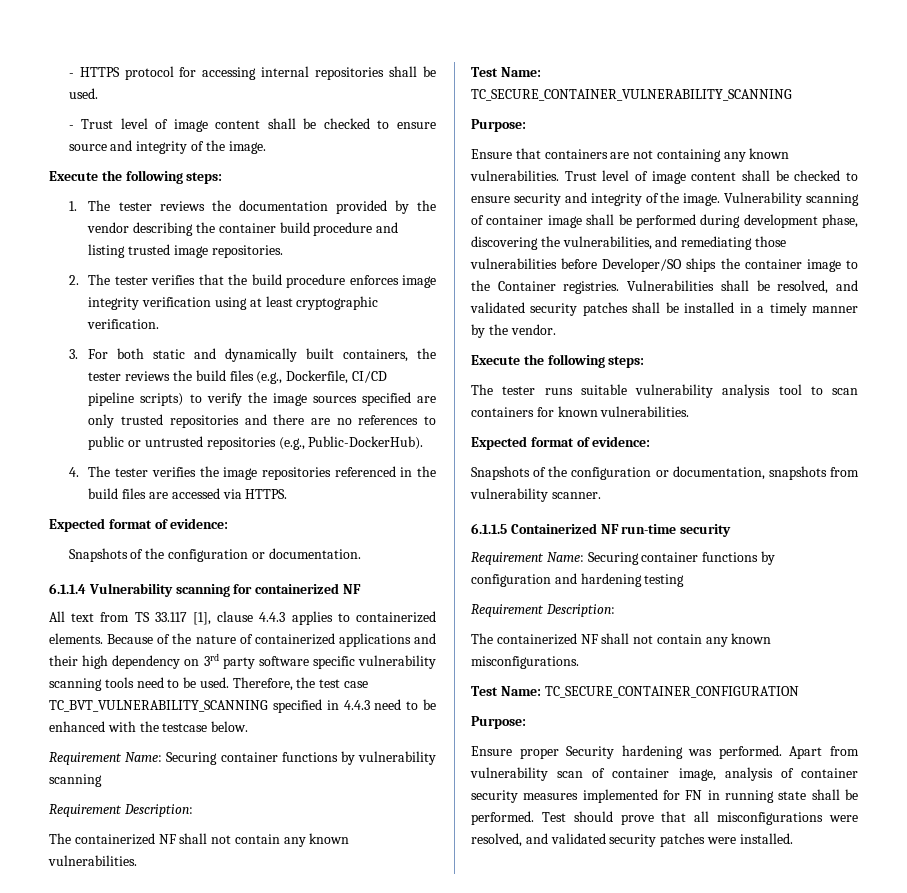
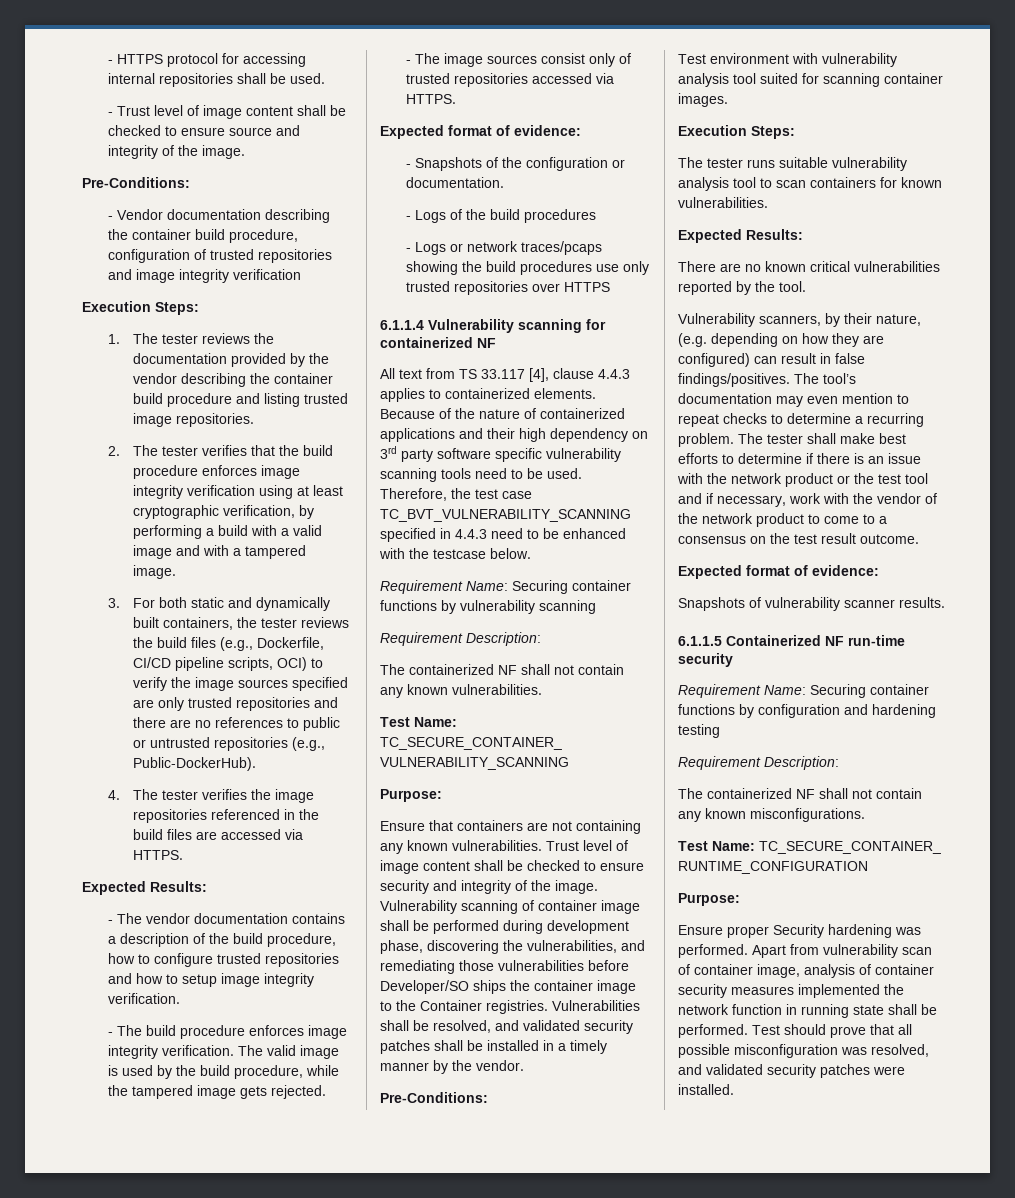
  - Trust level of image content shall be checked to ensure source and integrity of the image.
- Execute the following steps:
+ Pre-Conditions:
+ - Vendor documentation describing the container build procedure, configuration of trusted repositories and image integrity verification
+ Execution Steps:
- 2. The tester verifies that the build procedure enforces image integrity verification using at least cryptographic verification.
+ 2. The tester verifies that the build procedure enforces image integrity verification using at least cryptographic verification, by performing a build with a valid image and with a tampered image.
- 3. For both static and dynamically built containers, the tester reviews the build files (e.g., Dockerfile, CI/CD pipeline scripts) to verify the image sources specified are only trusted repositories and there are no references to public or untrusted repositories (e.g., Public-DockerHub).
+ 3. For both static and dynamically built containers, the tester reviews the build files (e.g., Dockerfile, CI/CD pipeline scripts, OCI) to verify the image sources specified are only trusted repositories and there are no references to public or untrusted repositories (e.g., Public-DockerHub).
  4. The tester verifies the image repositories referenced in the build files are accessed via HTTPS.
+ Expected Results:
+ - The vendor documentation contains a description of the build procedure, how to configure trusted repositories and how to setup image integrity verification.
+ - The build procedure enforces image integrity verification. The valid image is used by the build procedure, while the tampered image gets rejected.
+ - The image sources consist only of trusted repositories accessed via HTTPS.
  Expected format of evidence:
- Snapshots of the configuration or documentation.
+ - Snapshots of the configuration or documentation.
+ - Logs of the build procedures
+ - Logs or network traces/pcaps showing the build procedures use only trusted repositories over HTTPS
- All text from TS 33.117 [1], clause 4.4.3 applies to containerized elements.
+ All text from TS 33.117 [4], clause 4.4.3 applies to containerized elements.
  Vulnerabilities shall be resolved, and validated security patches shall be installed in a timely manner by the vendor.
- Execute the following steps:
+ Pre-Conditions:
+ Test environment with vulnerability analysis tool suited for scanning container images.
+ Execution Steps:
  The tester runs suitable vulnerability analysis tool to scan containers for known vulnerabilities.
+ Expected Results:
+ There are no known critical vulnerabilities reported by the tool.
+ Vulnerability scanners, by their nature, (e.g. depending on how they are configured) can result in false findings/positives. The tool’s documentation may even mention to repeat checks to determine a recurring problem. The tester shall make best efforts to determine if there is an issue with the network product or the test tool and if necessary, work with the vendor of the network product to come to a consensus on the test result outcome.
  Expected format of evidence:
- Snapshots of the configuration or documentation, snapshots from vulnerability scanner.
+ Snapshots of vulnerability scanner results.
- Test Name: TC_SECURE_CONTAINER_CONFIGURATION
+ Test Name: TC_SECURE_CONTAINER_ RUNTIME_CONFIGURATION
- Apart from vulnerability scan of container image, analysis of container security measures implemented for FN in running state shall be performed.
+ Apart from vulnerability scan of container image, analysis of container security measures implemented the network function in running state shall be performed.
- Test should prove that all misconfigurations were resolved, and validated security patches were installed.
+ Test should prove that all possible misconfiguration was resolved, and validated security patches were installed.

